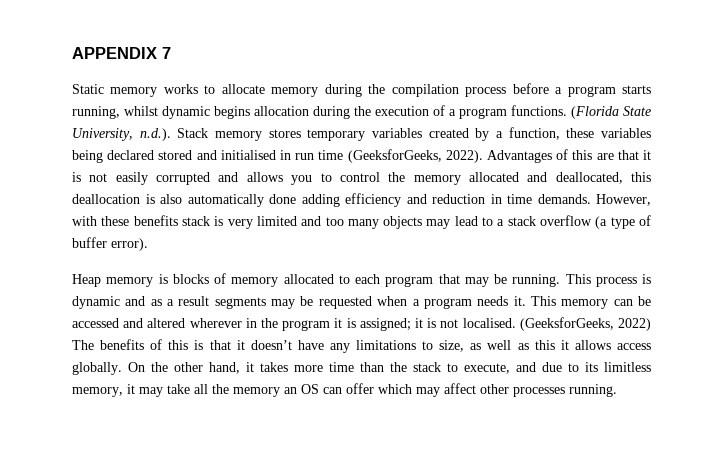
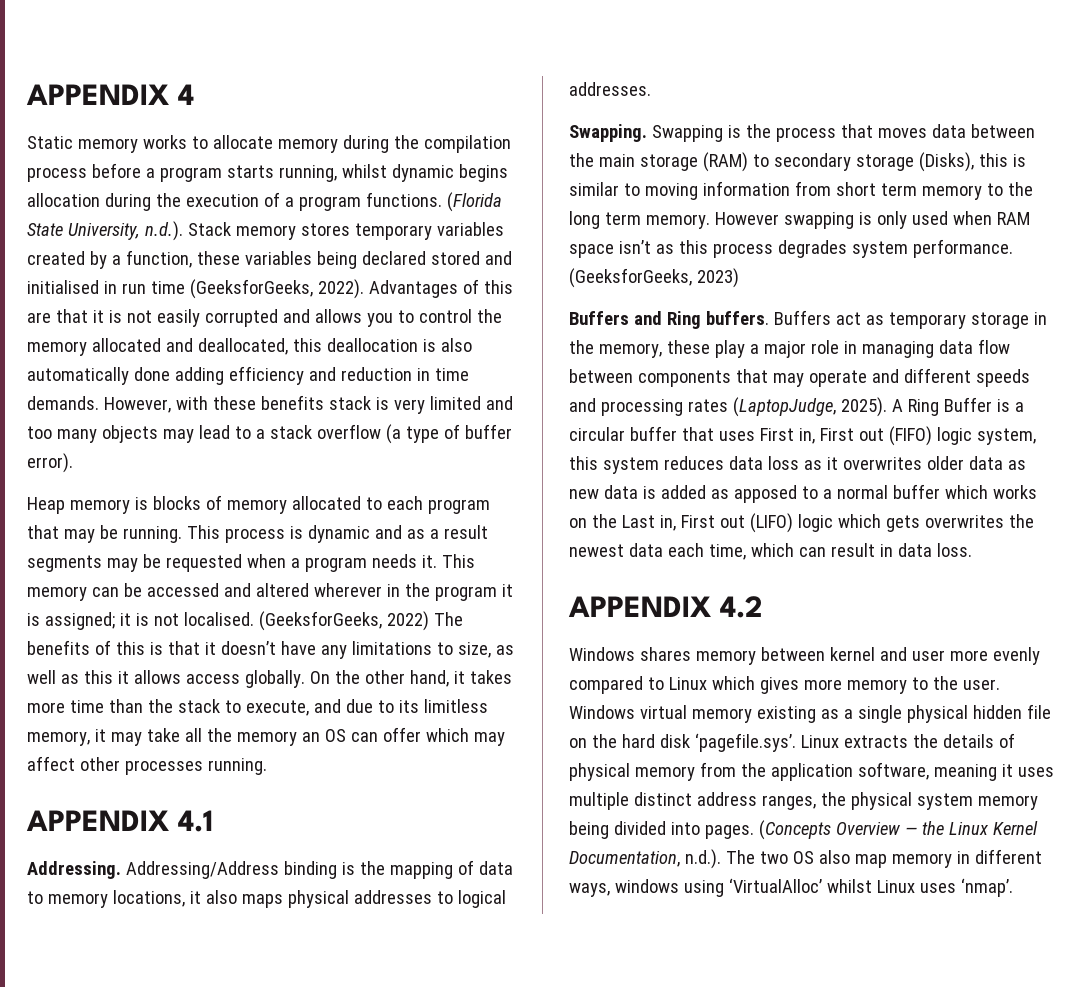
- APPENDIX 7
+ APPENDIX 4
+ APPENDIX 4.1
+ Addressing. Addressing/Address binding is the mapping of data to memory locations, it also maps physical addresses to logical addresses.
+ Swapping. Swapping is the process that moves data between the main storage (RAM) to secondary storage (Disks), this is similar to moving information from short term memory to the long term memory. However swapping is only used when RAM space isn’t as this process degrades system performance. (GeeksforGeeks, 2023)
+ Buffers and Ring buffers. Buffers act as temporary storage in the memory, these play a major role in managing data flow between components that may operate and different speeds and processing rates (LaptopJudge, 2025). A Ring Buffer is a circular buffer that uses First in, First out (FIFO) logic system, this system reduces data loss as it overwrites older data as new data is added as apposed to a normal buffer which works on the Last in, First out (LIFO) logic which gets overwrites the newest data each time, which can result in data loss.
+ APPENDIX 4.2
+ Windows shares memory between kernel and user more evenly compared to Linux which gives more memory to the user. Windows virtual memory existing as a single physical hidden file on the hard disk ‘pagefile.sys’. Linux extracts the details of physical memory from the application software, meaning it uses multiple distinct address ranges, the physical system memory being divided into pages. (Concepts Overview — the Linux Kernel Documentation, n.d.). The two OS also map memory in different ways, windows using ‘VirtualAlloc’ whilst Linux uses ‘nmap’.

